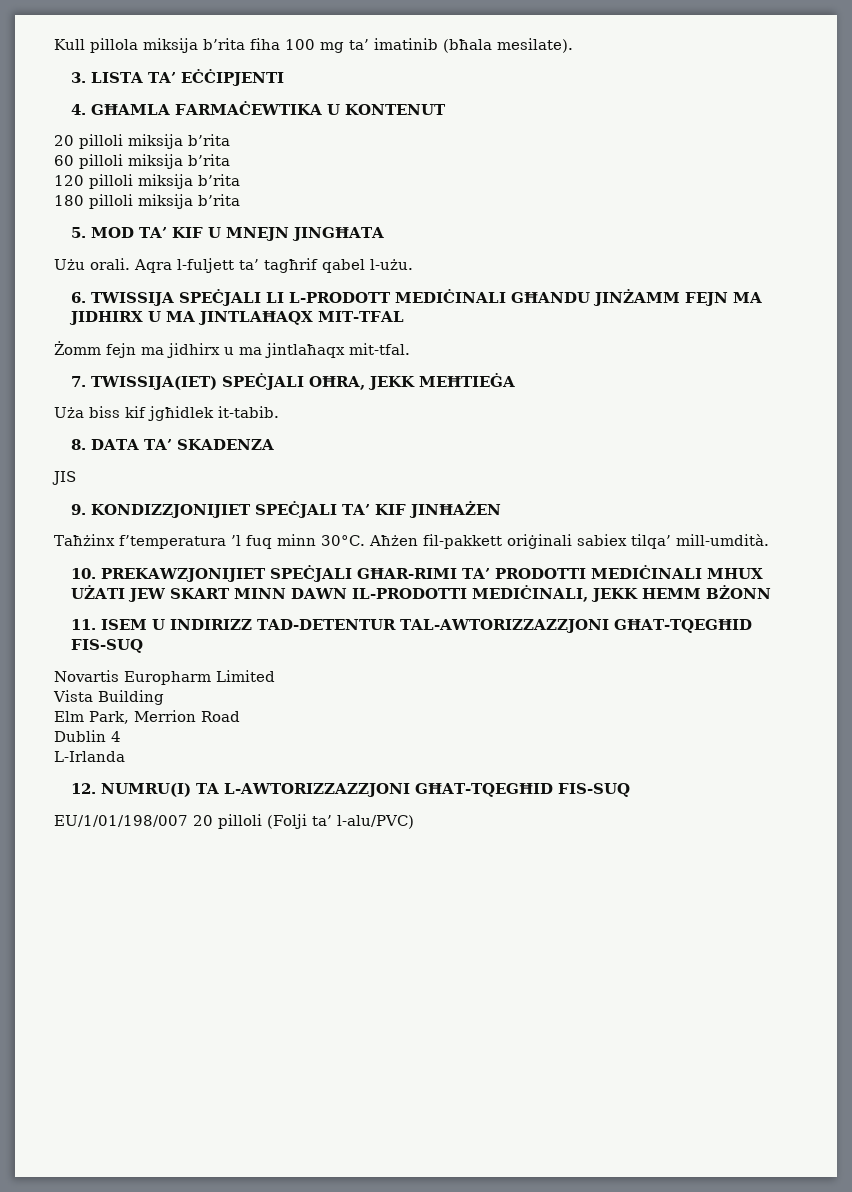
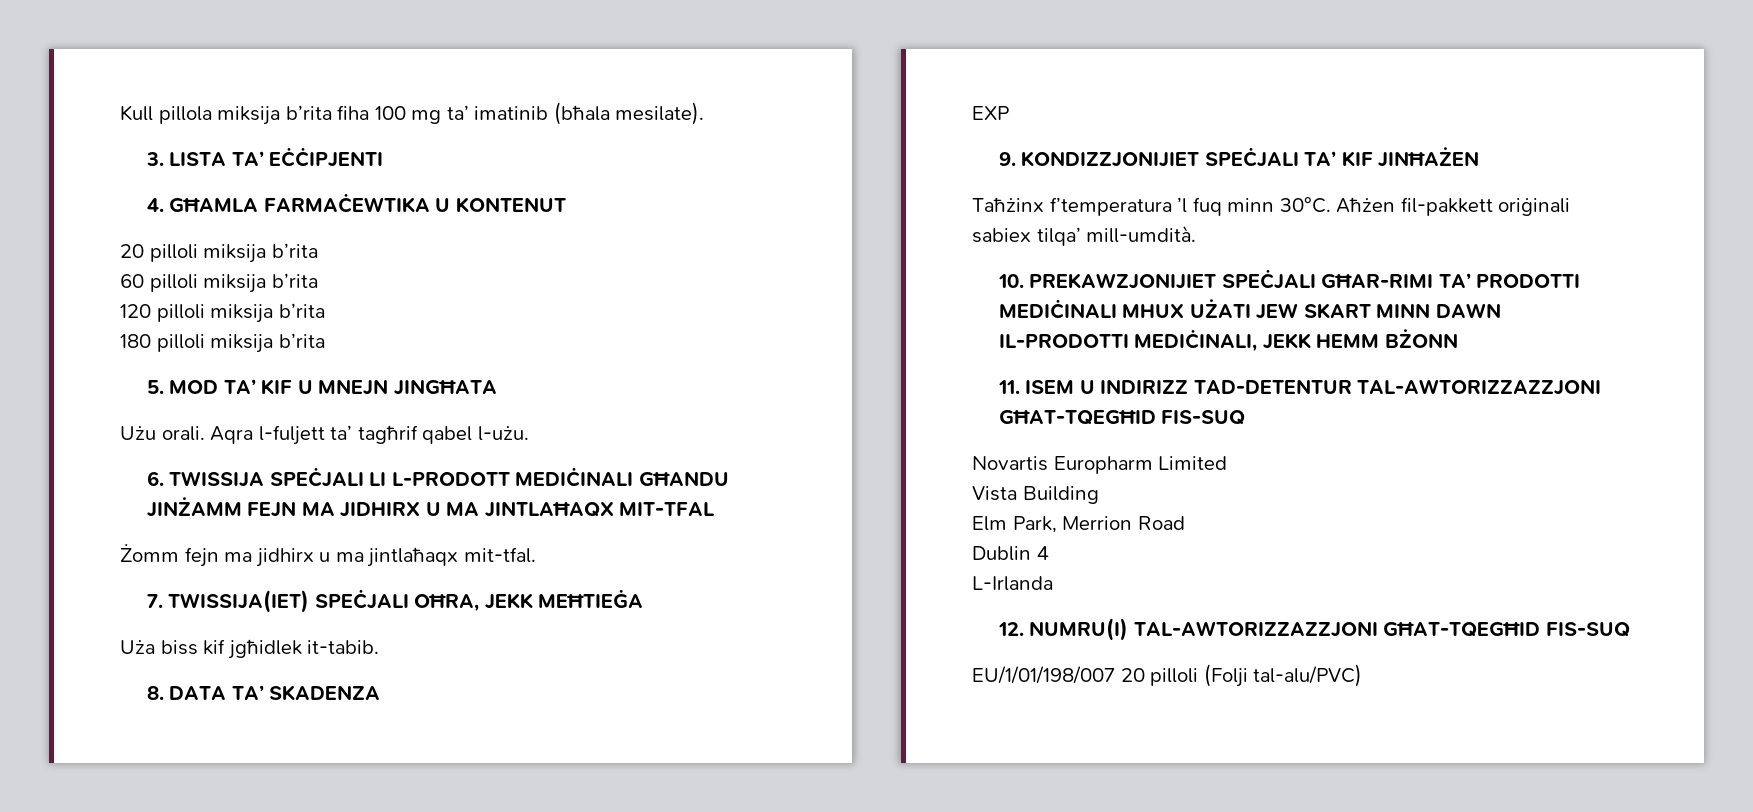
- JIS
+ EXP
- 12. NUMRU(I) TA L-AWTORIZZAZZJONI GĦAT-TQEGĦID FIS-SUQ
+ 12. NUMRU(I) TAL-AWTORIZZAZZJONI GĦAT-TQEGĦID FIS-SUQ
- EU/1/01/198/007 20 pilloli (Folji ta’ l-alu/PVC)
+ EU/1/01/198/007 20 pilloli (Folji tal-alu/PVC)

